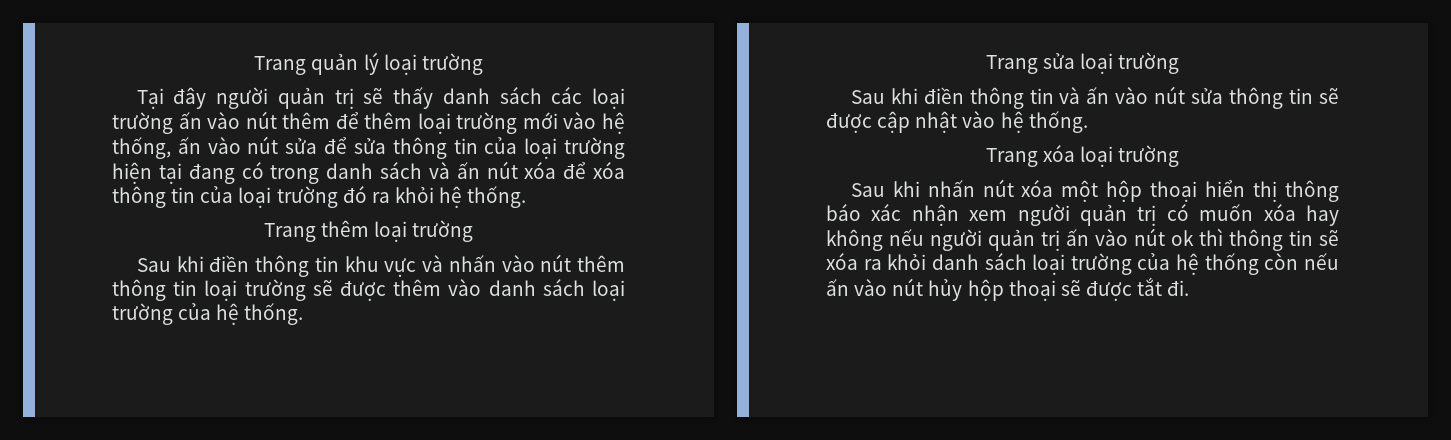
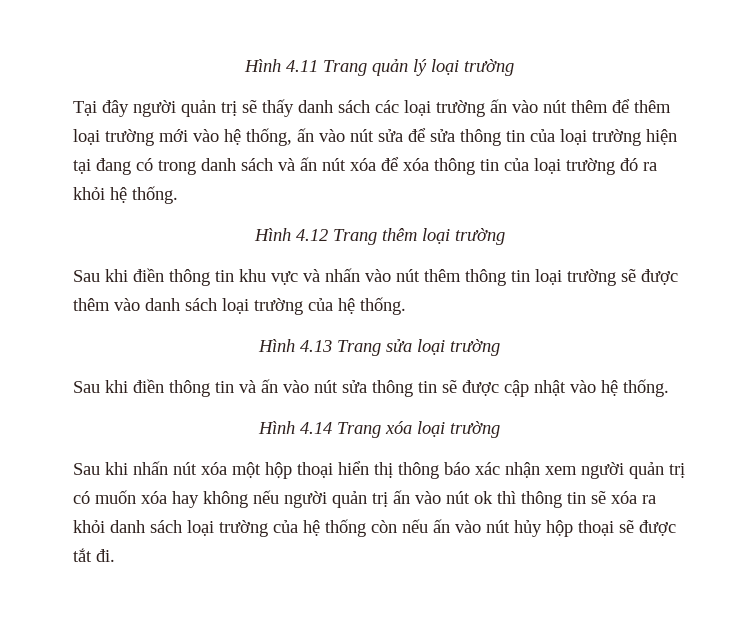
- Trang quản lý loại trường
+ Hình 4.11 Trang quản lý loại trường
- Trang thêm loại trường
+ Hình 4.12 Trang thêm loại trường
- Trang sửa loại trường
+ Hình 4.13 Trang sửa loại trường
- Trang xóa loại trường
+ Hình 4.14 Trang xóa loại trường

